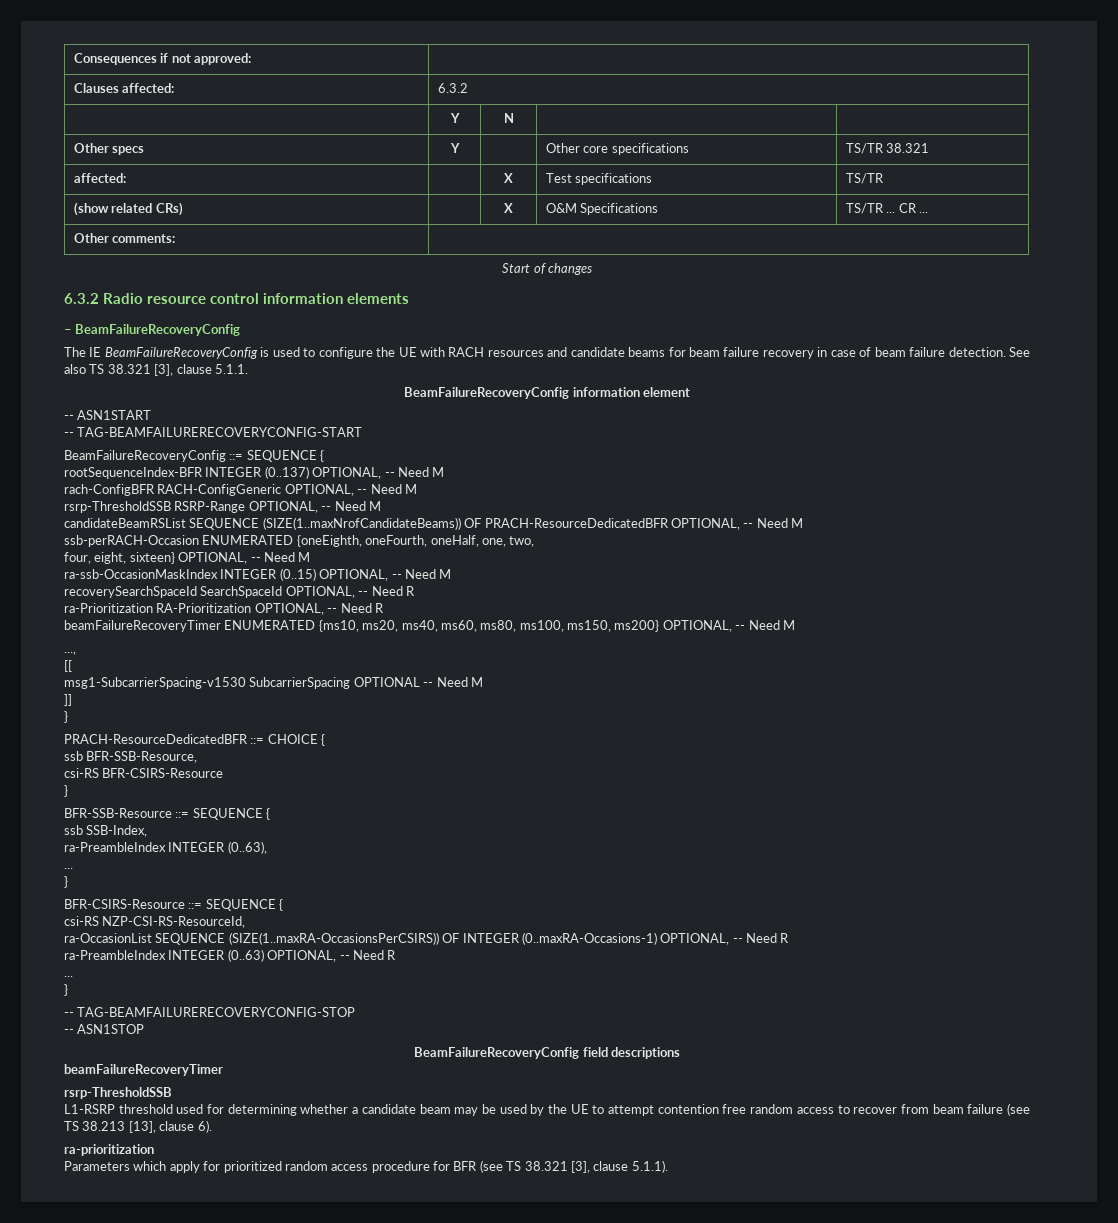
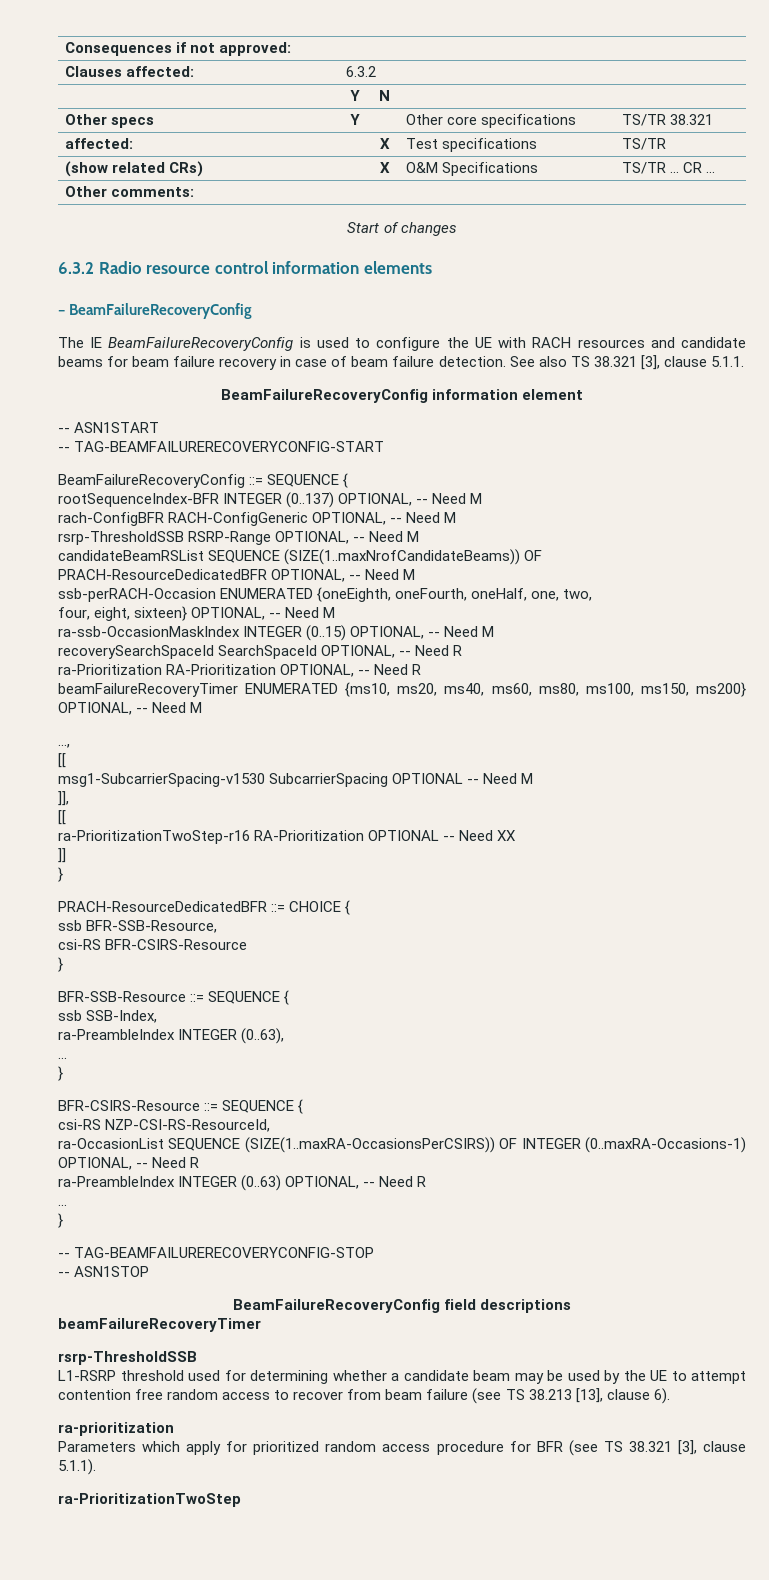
+ ]],
+ [[
+ ra-PrioritizationTwoStep-r16 RA-Prioritization OPTIONAL -- Need XX
+ ra-PrioritizationTwoStep

